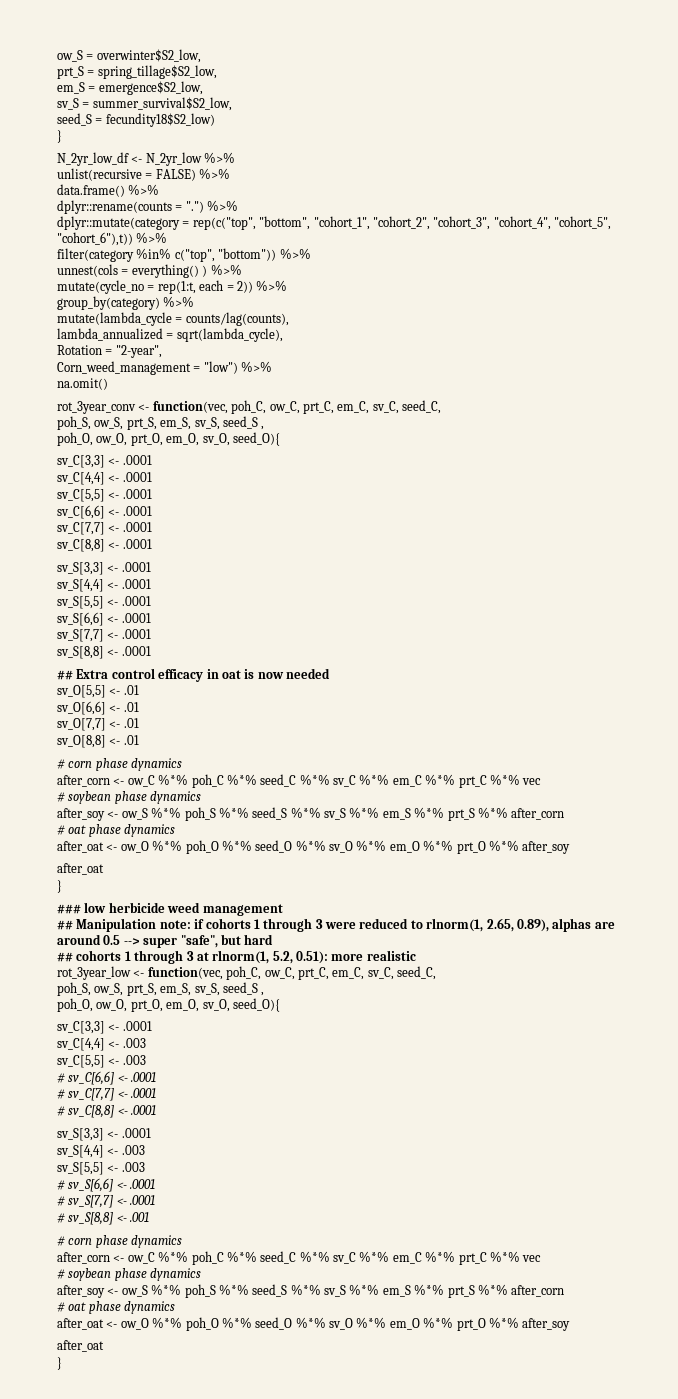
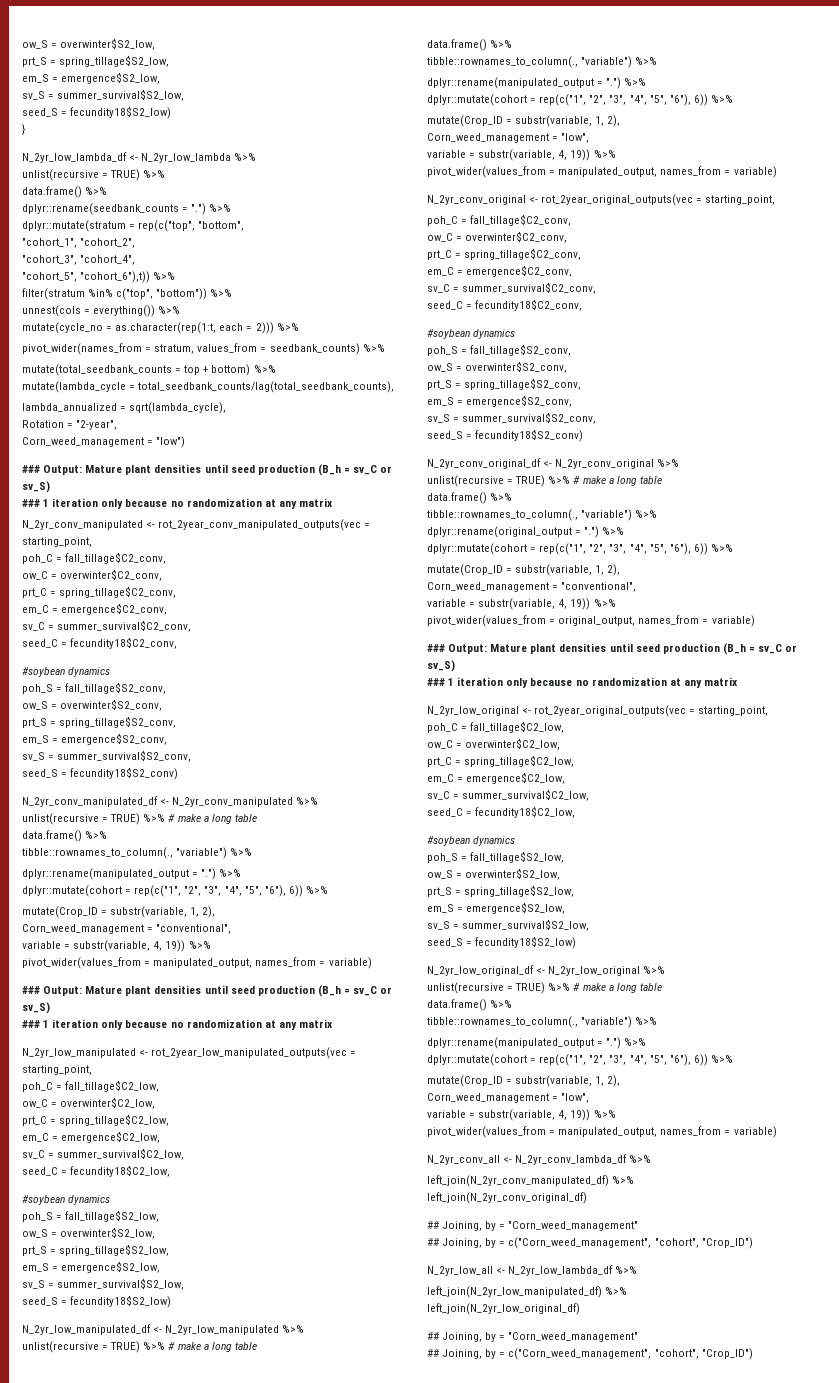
- N_2yr_low_df <- N_2yr_low %>%
- unlist(recursive = FALSE) %>%
+ N_2yr_low_lambda_df <- N_2yr_low_lambda %>%
+ unlist(recursive = TRUE) %>%
- dplyr::rename(counts = ".") %>%
- dplyr::mutate(category = rep(c("top", "bottom", "cohort_1", "cohort_2", "cohort_3", "cohort_4", "cohort_5", "cohort_6"),t)) %>%
+ dplyr::rename(seedbank_counts = ".") %>%
+ dplyr::mutate(stratum = rep(c("top", "bottom",
+ "cohort_1", "cohort_2",
+ "cohort_3", "cohort_4",
+ "cohort_5", "cohort_6"),t)) %>%
- filter(category %in% c("top", "bottom")) %>%
+ filter(stratum %in% c("top", "bottom")) %>%
- unnest(cols = everything() ) %>%
+ unnest(cols = everything()) %>%
- mutate(cycle_no = rep(1:t, each = 2)) %>%
- group_by(category) %>%
+ mutate(cycle_no = as.character(rep(1:t, each = 2))) %>%
+ pivot_wider(names_from = stratum, values_from = seedbank_counts) %>%
+ mutate(total_seedbank_counts = top + bottom) %>%
- mutate(lambda_cycle = counts/lag(counts),
+ mutate(lambda_cycle = total_seedbank_counts/lag(total_seedbank_counts),
- Corn_weed_management = "low") %>%
- na.omit()
- rot_3year_conv <- function(vec, poh_C, ow_C, prt_C, em_C, sv_C, seed_C,
- poh_S, ow_S, prt_S, em_S, sv_S, seed_S ,
- poh_O, ow_O, prt_O, em_O, sv_O, seed_O){
- sv_C[3,3] <- .0001
- sv_C[4,4] <- .0001
- sv_C[5,5] <- .0001
- sv_C[6,6] <- .0001
- sv_C[7,7] <- .0001
- sv_C[8,8] <- .0001
- sv_S[3,3] <- .0001
- sv_S[4,4] <- .0001
- sv_S[5,5] <- .0001
- sv_S[6,6] <- .0001
- sv_S[7,7] <- .0001
- sv_S[8,8] <- .0001
- ## Extra control efficacy in oat is now needed
- sv_O[5,5] <- .01
- sv_O[6,6] <- .01
- sv_O[7,7] <- .01
- sv_O[8,8] <- .01
- # corn phase dynamics
- after_corn <- ow_C %*% poh_C %*% seed_C %*% sv_C %*% em_C %*% prt_C %*% vec
- # soybean phase dynamics
- after_soy <- ow_S %*% poh_S %*% seed_S %*% sv_S %*% em_S %*% prt_S %*% after_corn
- # oat phase dynamics
- after_oat <- ow_O %*% poh_O %*% seed_O %*% sv_O %*% em_O %*% prt_O %*% after_soy
- after_oat
- }
- ### low herbicide weed management
- ## Manipulation note: if cohorts 1 through 3 were reduced to rlnorm(1, 2.65, 0.89), alphas are around 0.5 --> super "safe", but hard
- ## cohorts 1 through 3 at rlnorm(1, 5.2, 0.51): more realistic
- rot_3year_low <- function(vec, poh_C, ow_C, prt_C, em_C, sv_C, seed_C,
- poh_S, ow_S, prt_S, em_S, sv_S, seed_S ,
- poh_O, ow_O, prt_O, em_O, sv_O, seed_O){
- sv_C[3,3] <- .0001
- sv_C[4,4] <- .003
- sv_C[5,5] <- .003
- # sv_C[6,6] <- .0001
- # sv_C[7,7] <- .0001
- # sv_C[8,8] <- .0001
- sv_S[3,3] <- .0001
- sv_S[4,4] <- .003
- sv_S[5,5] <- .003
- # sv_S[6,6] <- .0001
- # sv_S[7,7] <- .0001
- # sv_S[8,8] <- .001
- # corn phase dynamics
- after_corn <- ow_C %*% poh_C %*% seed_C %*% sv_C %*% em_C %*% prt_C %*% vec
- # soybean phase dynamics
- after_soy <- ow_S %*% poh_S %*% seed_S %*% sv_S %*% em_S %*% prt_S %*% after_corn
- # oat phase dynamics
- after_oat <- ow_O %*% poh_O %*% seed_O %*% sv_O %*% em_O %*% prt_O %*% after_soy
- after_oat
- }
+ Corn_weed_management = "low")
+ ### Output: Mature plant densities until seed production (B_h = sv_C or sv_S)
+ ### 1 iteration only because no randomization at any matrix
+ N_2yr_conv_manipulated <- rot_2year_conv_manipulated_outputs(vec = starting_point,
+ poh_C = fall_tillage$C2_conv,
+ ow_C = overwinter$C2_conv,
+ prt_C = spring_tillage$C2_conv,
+ em_C = emergence$C2_conv,
+ sv_C = summer_survival$C2_conv,
+ seed_C = fecundity18$C2_conv,
+ #soybean dynamics
+ poh_S = fall_tillage$S2_conv,
+ ow_S = overwinter$S2_conv,
+ prt_S = spring_tillage$S2_conv,
+ em_S = emergence$S2_conv,
+ sv_S = summer_survival$S2_conv,
+ seed_S = fecundity18$S2_conv)
+ N_2yr_conv_manipulated_df <- N_2yr_conv_manipulated %>%
+ unlist(recursive = TRUE) %>% # make a long table
+ data.frame() %>%
+ tibble::rownames_to_column(., "variable") %>%
+ dplyr::rename(manipulated_output = ".") %>%
+ dplyr::mutate(cohort = rep(c("1", "2", "3", "4", "5", "6"), 6)) %>%
+ mutate(Crop_ID = substr(variable, 1, 2),
+ Corn_weed_management = "conventional",
+ variable = substr(variable, 4, 19)) %>%
+ pivot_wider(values_from = manipulated_output, names_from = variable)
+ ### Output: Mature plant densities until seed production (B_h = sv_C or sv_S)
+ ### 1 iteration only because no randomization at any matrix
+ N_2yr_low_manipulated <- rot_2year_low_manipulated_outputs(vec = starting_point,
+ poh_C = fall_tillage$C2_low,
+ ow_C = overwinter$C2_low,
+ prt_C = spring_tillage$C2_low,
+ em_C = emergence$C2_low,
+ sv_C = summer_survival$C2_low,
+ seed_C = fecundity18$C2_low,
+ #soybean dynamics
+ poh_S = fall_tillage$S2_low,
+ ow_S = overwinter$S2_low,
+ prt_S = spring_tillage$S2_low,
+ em_S = emergence$S2_low,
+ sv_S = summer_survival$S2_low,
+ seed_S = fecundity18$S2_low)
+ N_2yr_low_manipulated_df <- N_2yr_low_manipulated %>%
+ unlist(recursive = TRUE) %>% # make a long table
+ data.frame() %>%
+ tibble::rownames_to_column(., "variable") %>%
+ dplyr::rename(manipulated_output = ".") %>%
+ dplyr::mutate(cohort = rep(c("1", "2", "3", "4", "5", "6"), 6)) %>%
+ mutate(Crop_ID = substr(variable, 1, 2),
+ Corn_weed_management = "low",
+ variable = substr(variable, 4, 19)) %>%
+ pivot_wider(values_from = manipulated_output, names_from = variable)
+ N_2yr_conv_original <- rot_2year_original_outputs(vec = starting_point,
+ poh_C = fall_tillage$C2_conv,
+ ow_C = overwinter$C2_conv,
+ prt_C = spring_tillage$C2_conv,
+ em_C = emergence$C2_conv,
+ sv_C = summer_survival$C2_conv,
+ seed_C = fecundity18$C2_conv,
+ #soybean dynamics
+ poh_S = fall_tillage$S2_conv,
+ ow_S = overwinter$S2_conv,
+ prt_S = spring_tillage$S2_conv,
+ em_S = emergence$S2_conv,
+ sv_S = summer_survival$S2_conv,
+ seed_S = fecundity18$S2_conv)
+ N_2yr_conv_original_df <- N_2yr_conv_original %>%
+ unlist(recursive = TRUE) %>% # make a long table
+ data.frame() %>%
+ tibble::rownames_to_column(., "variable") %>%
+ dplyr::rename(original_output = ".") %>%
+ dplyr::mutate(cohort = rep(c("1", "2", "3", "4", "5", "6"), 6)) %>%
+ mutate(Crop_ID = substr(variable, 1, 2),
+ Corn_weed_management = "conventional",
+ variable = substr(variable, 4, 19)) %>%
+ pivot_wider(values_from = original_output, names_from = variable)
+ ### Output: Mature plant densities until seed production (B_h = sv_C or sv_S)
+ ### 1 iteration only because no randomization at any matrix
+ N_2yr_low_original <- rot_2year_original_outputs(vec = starting_point,
+ poh_C = fall_tillage$C2_low,
+ ow_C = overwinter$C2_low,
+ prt_C = spring_tillage$C2_low,
+ em_C = emergence$C2_low,
+ sv_C = summer_survival$C2_low,
+ seed_C = fecundity18$C2_low,
+ #soybean dynamics
+ poh_S = fall_tillage$S2_low,
+ ow_S = overwinter$S2_low,
+ prt_S = spring_tillage$S2_low,
+ em_S = emergence$S2_low,
+ sv_S = summer_survival$S2_low,
+ seed_S = fecundity18$S2_low)
+ N_2yr_low_original_df <- N_2yr_low_original %>%
+ unlist(recursive = TRUE) %>% # make a long table
+ data.frame() %>%
+ tibble::rownames_to_column(., "variable") %>%
+ dplyr::rename(manipulated_output = ".") %>%
+ dplyr::mutate(cohort = rep(c("1", "2", "3", "4", "5", "6"), 6)) %>%
+ mutate(Crop_ID = substr(variable, 1, 2),
+ Corn_weed_management = "low",
+ variable = substr(variable, 4, 19)) %>%
+ pivot_wider(values_from = manipulated_output, names_from = variable)
+ N_2yr_conv_all <- N_2yr_conv_lambda_df %>%
+ left_join(N_2yr_conv_manipulated_df) %>%
+ left_join(N_2yr_conv_original_df)
+ ## Joining, by = "Corn_weed_management"
+ ## Joining, by = c("Corn_weed_management", "cohort", "Crop_ID")
+ N_2yr_low_all <- N_2yr_low_lambda_df %>%
+ left_join(N_2yr_low_manipulated_df) %>%
+ left_join(N_2yr_low_original_df)
+ ## Joining, by = "Corn_weed_management"
+ ## Joining, by = c("Corn_weed_management", "cohort", "Crop_ID")

